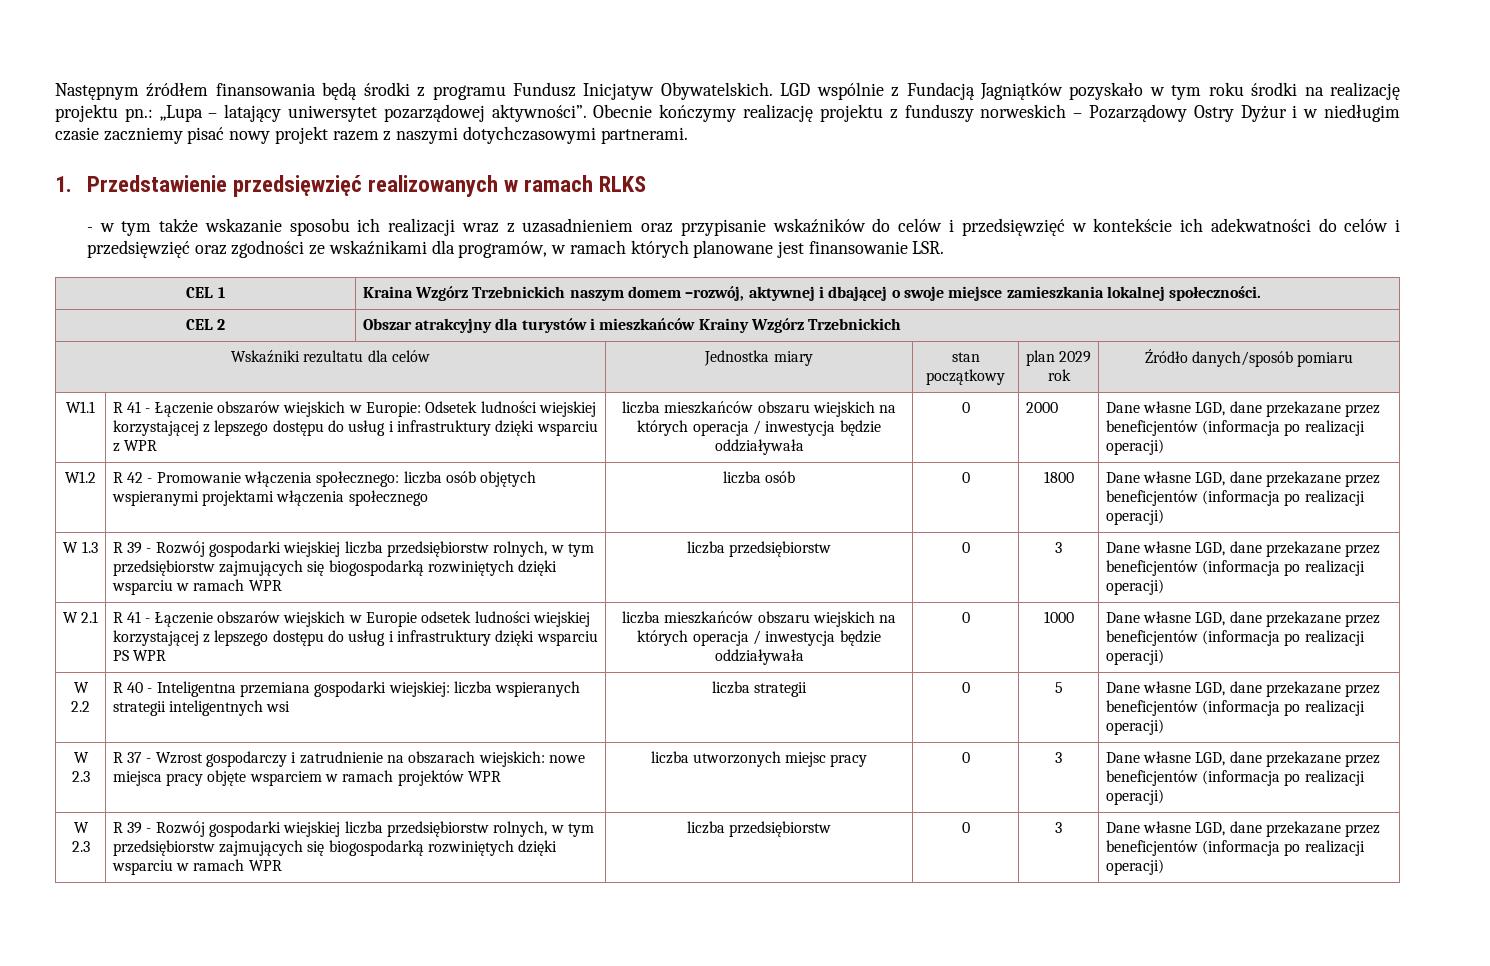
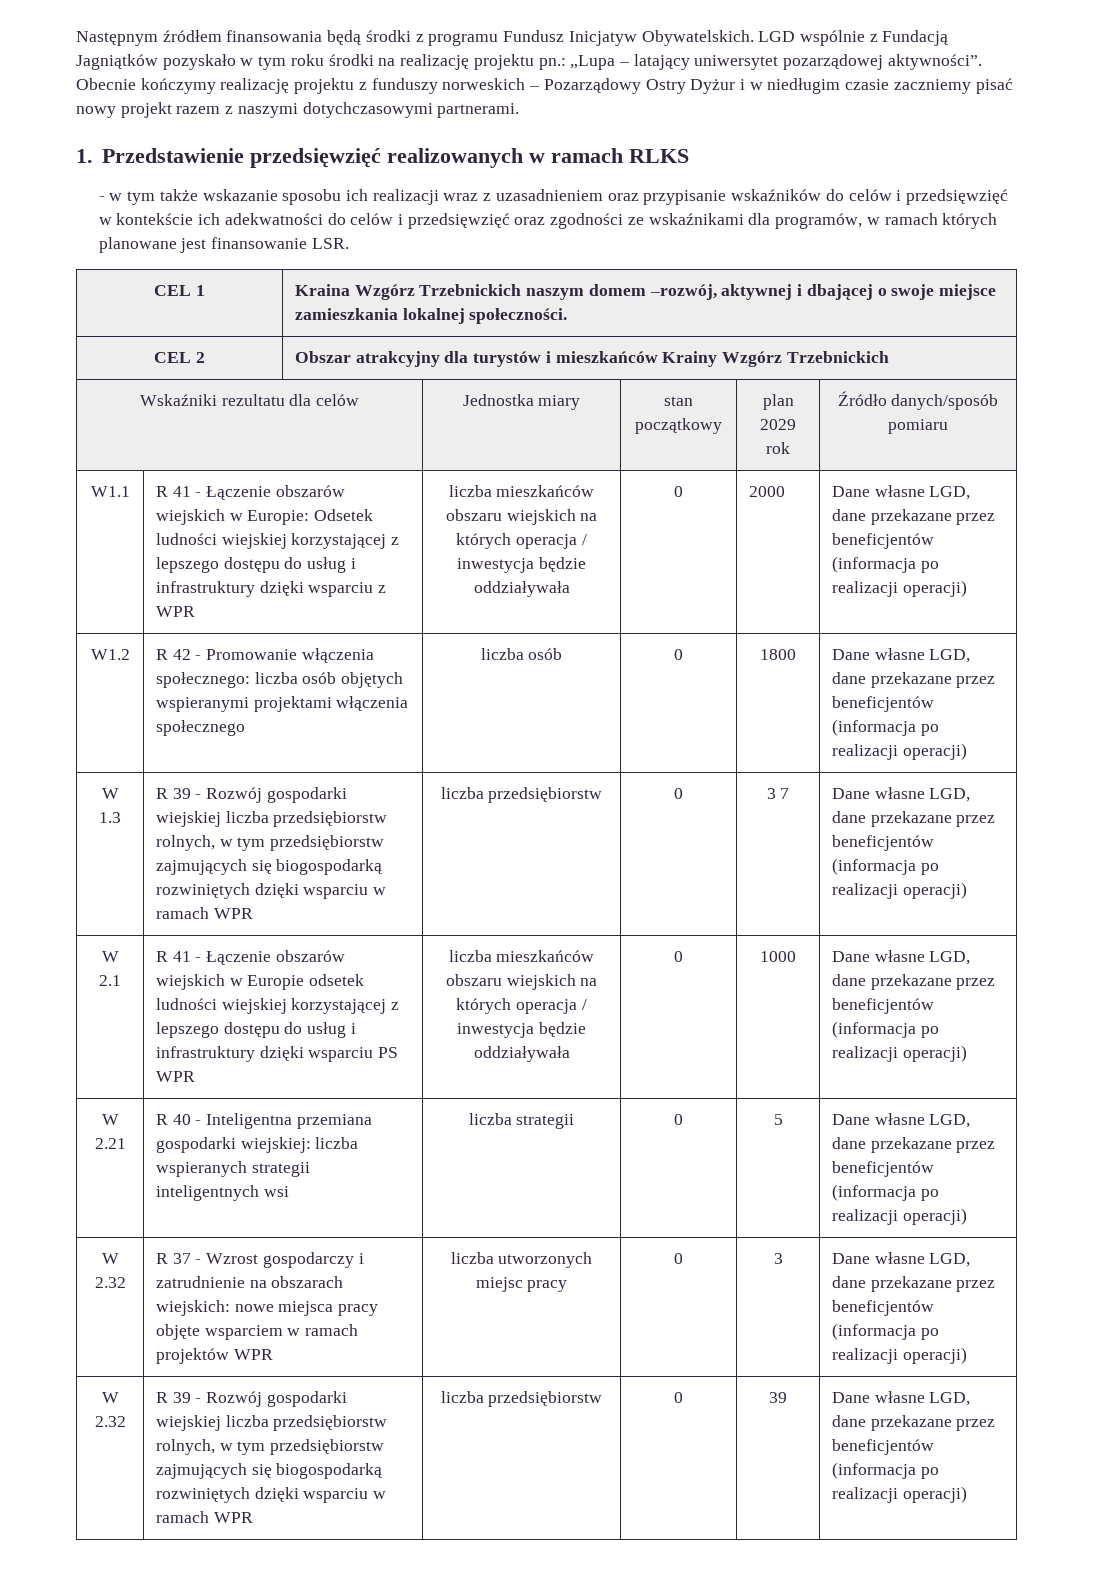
- W 1.3 | R 39 - Rozwój gospodarki wiejskiej liczba przedsiębiorstw rolnych, w tym przedsiębiorstw zajmujących się biogospodarką rozwiniętych dzięki wsparciu w ramach WPR | liczba przedsiębiorstw | 0 | 3 | Dane własne LGD, dane przekazane przez beneficjentów (informacja po realizacji operacji)
+ W 1.3 | R 39 - Rozwój gospodarki wiejskiej liczba przedsiębiorstw rolnych, w tym przedsiębiorstw zajmujących się biogospodarką rozwiniętych dzięki wsparciu w ramach WPR | liczba przedsiębiorstw | 0 | 3 7 | Dane własne LGD, dane przekazane przez beneficjentów (informacja po realizacji operacji)
- W 2.2 | R 40 - Inteligentna przemiana gospodarki wiejskiej: liczba wspieranych strategii inteligentnych wsi | liczba strategii | 0 | 5 | Dane własne LGD, dane przekazane przez beneficjentów (informacja po realizacji operacji)
+ W 2.21 | R 40 - Inteligentna przemiana gospodarki wiejskiej: liczba wspieranych strategii inteligentnych wsi | liczba strategii | 0 | 5 | Dane własne LGD, dane przekazane przez beneficjentów (informacja po realizacji operacji)
- W 2.3 | R 37 - Wzrost gospodarczy i zatrudnienie na obszarach wiejskich: nowe miejsca pracy objęte wsparciem w ramach projektów WPR | liczba utworzonych miejsc pracy | 0 | 3 | Dane własne LGD, dane przekazane przez beneficjentów (informacja po realizacji operacji)
+ W 2.32 | R 37 - Wzrost gospodarczy i zatrudnienie na obszarach wiejskich: nowe miejsca pracy objęte wsparciem w ramach projektów WPR | liczba utworzonych miejsc pracy | 0 | 3 | Dane własne LGD, dane przekazane przez beneficjentów (informacja po realizacji operacji)
- W 2.3 | R 39 - Rozwój gospodarki wiejskiej liczba przedsiębiorstw rolnych, w tym przedsiębiorstw zajmujących się biogospodarką rozwiniętych dzięki wsparciu w ramach WPR | liczba przedsiębiorstw | 0 | 3 | Dane własne LGD, dane przekazane przez beneficjentów (informacja po realizacji operacji)
+ W 2.32 | R 39 - Rozwój gospodarki wiejskiej liczba przedsiębiorstw rolnych, w tym przedsiębiorstw zajmujących się biogospodarką rozwiniętych dzięki wsparciu w ramach WPR | liczba przedsiębiorstw | 0 | 39 | Dane własne LGD, dane przekazane przez beneficjentów (informacja po realizacji operacji)

